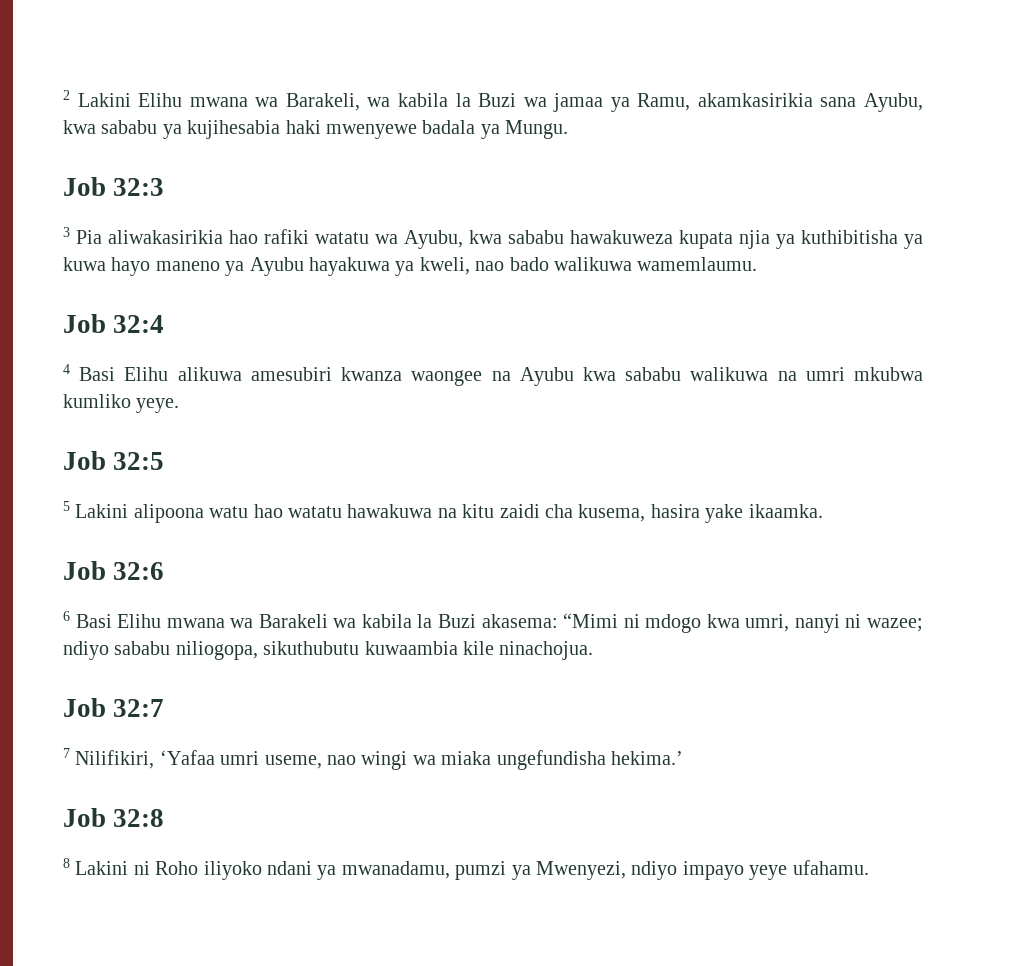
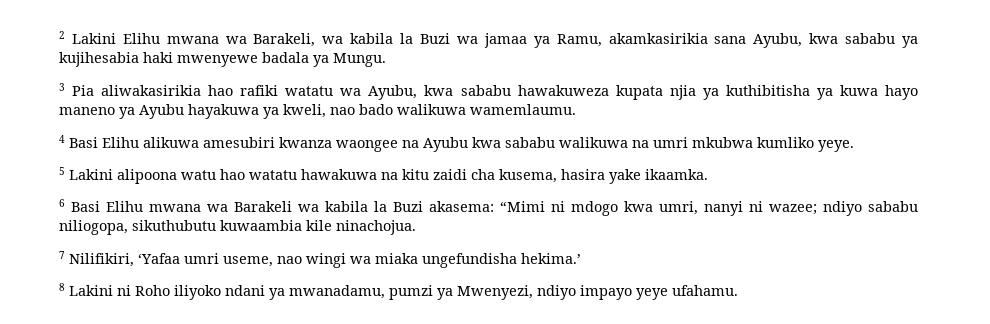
- Job 32:3
- Job 32:4
- Job 32:5
- Job 32:6
- Job 32:7
- Job 32:8

